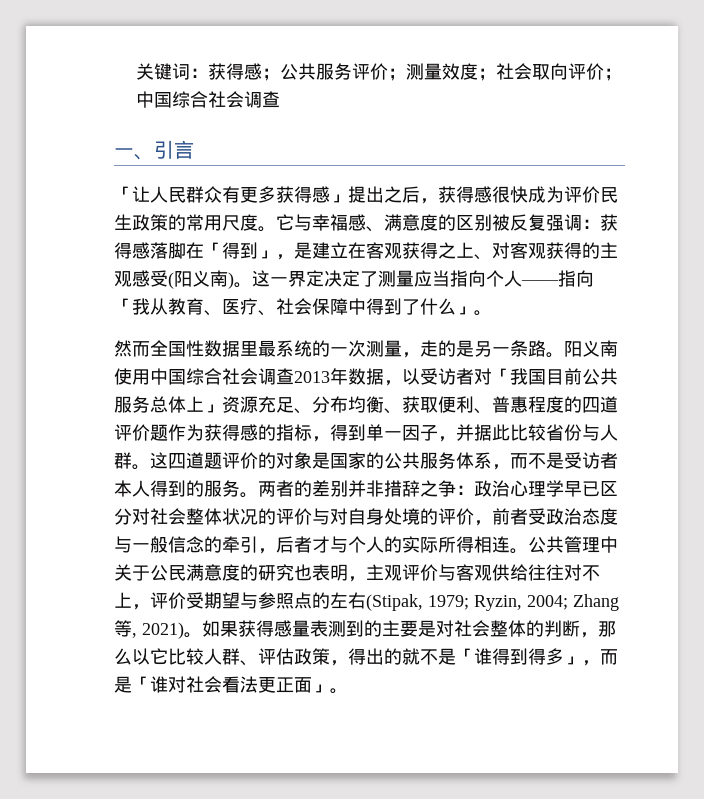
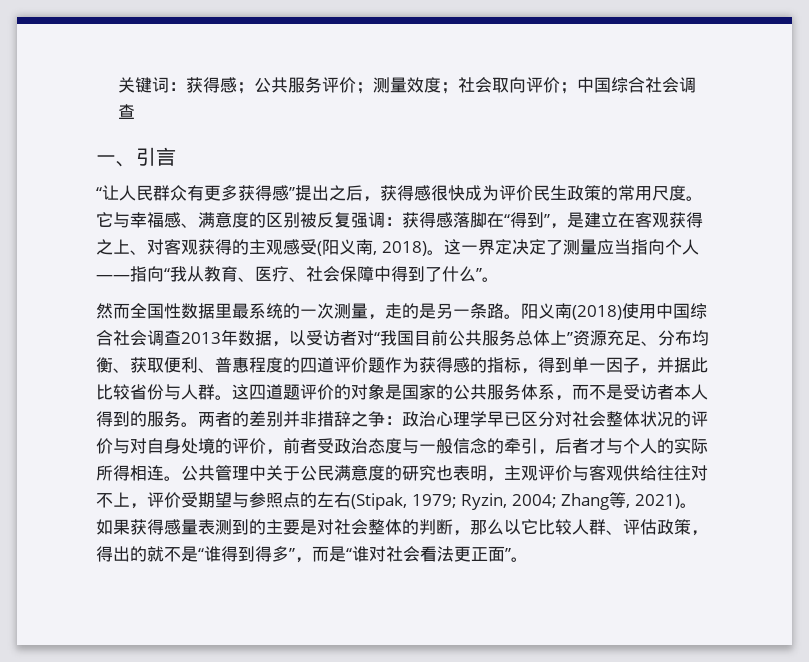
- 「让人民群众有更多获得感」提出之后，获得感很快成为评价民生政策的常用尺度。
+ “让人民群众有更多获得感”提出之后，获得感很快成为评价民生政策的常用尺度。
- 它与幸福感、满意度的区别被反复强调：获得感落脚在「得到」，是建立在客观获得之上、对客观获得的主观感受(阳义南)。
+ 它与幸福感、满意度的区别被反复强调：获得感落脚在“得到”，是建立在客观获得之上、对客观获得的主观感受(阳义南, 2018)。
- 这一界定决定了测量应当指向个人——指向「我从教育、医疗、社会保障中得到了什么」。
+ 这一界定决定了测量应当指向个人——指向“我从教育、医疗、社会保障中得到了什么”。
- 阳义南使用中国综合社会调查2013年数据，以受访者对「我国目前公共服务总体上」资源充足、分布均衡、获取便利、普惠程度的四道评价题作为获得感的指标，得到单一因子，并据此比较省份与人群。
+ 阳义南(2018)使用中国综合社会调查2013年数据，以受访者对“我国目前公共服务总体上”资源充足、分布均衡、获取便利、普惠程度的四道评价题作为获得感的指标，得到单一因子，并据此比较省份与人群。
- 如果获得感量表测到的主要是对社会整体的判断，那么以它比较人群、评估政策，得出的就不是「谁得到得多」，而是「谁对社会看法更正面」。
+ 如果获得感量表测到的主要是对社会整体的判断，那么以它比较人群、评估政策，得出的就不是“谁得到得多”，而是“谁对社会看法更正面”。

